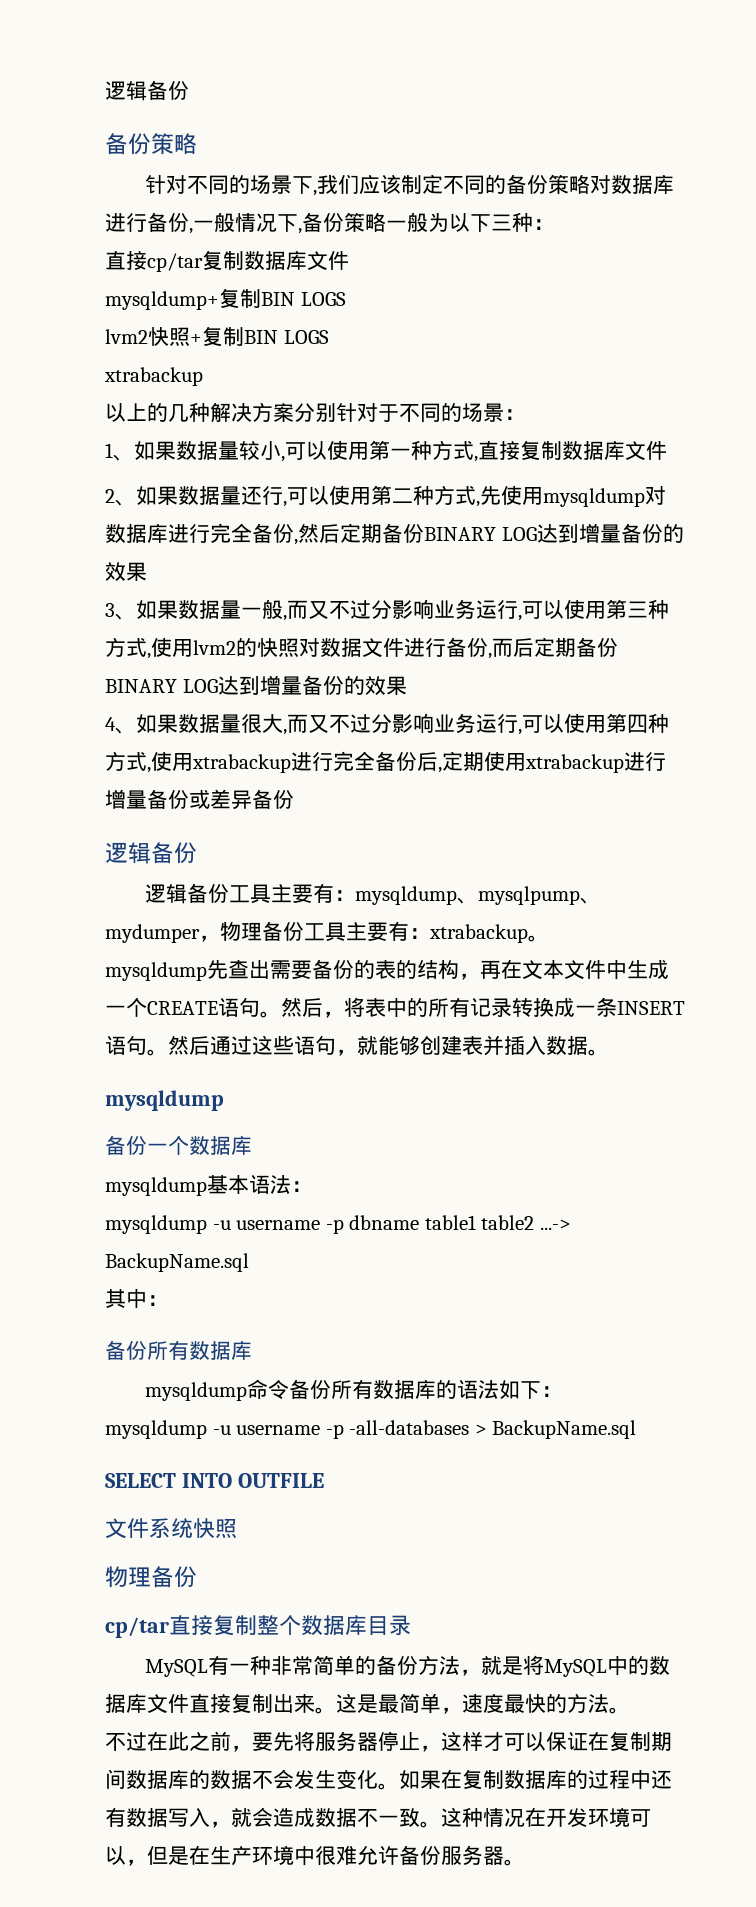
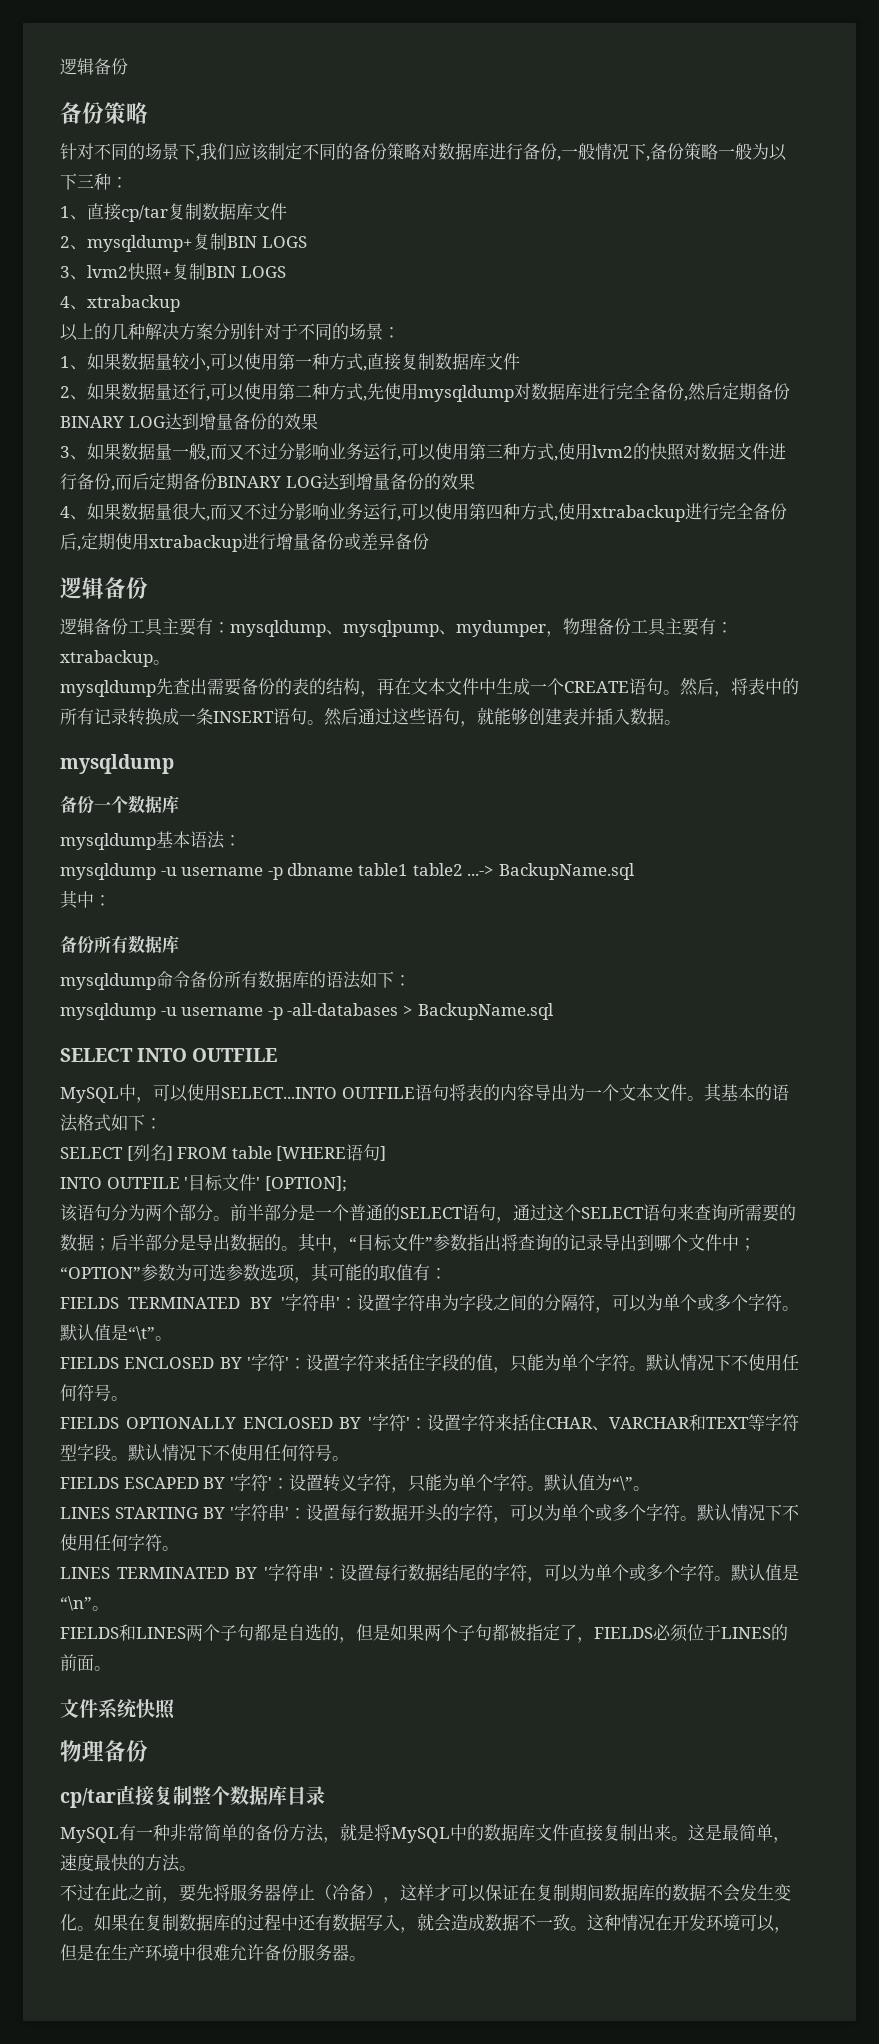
- 直接cp/tar复制数据库文件
+ 1、直接cp/tar复制数据库文件
- mysqldump+复制BIN LOGS
+ 2、mysqldump+复制BIN LOGS
- lvm2快照+复制BIN LOGS
- xtrabackup
+ 3、lvm2快照+复制BIN LOGS
+ 4、xtrabackup
+ MySQL中，可以使用SELECT...INTO OUTFILE语句将表的内容导出为一个文本文件。其基本的语法格式如下：
+ SELECT [列名] FROM table [WHERE语句]
+ INTO OUTFILE '目标文件' [OPTION];
+ 该语句分为两个部分。前半部分是一个普通的SELECT语句，通过这个SELECT语句来查询所需要的数据；后半部分是导出数据的。其中，“目标文件”参数指出将查询的记录导出到哪个文件中；“OPTION”参数为可选参数选项，其可能的取值有：
+ FIELDS TERMINATED BY '字符串'：设置字符串为字段之间的分隔符，可以为单个或多个字符。默认值是“\t”。
+ FIELDS ENCLOSED BY '字符'：设置字符来括住字段的值，只能为单个字符。默认情况下不使用任何符号。
+ FIELDS OPTIONALLY ENCLOSED BY '字符'：设置字符来括住CHAR、VARCHAR和TEXT等字符型字段。默认情况下不使用任何符号。
+ FIELDS ESCAPED BY '字符'：设置转义字符，只能为单个字符。默认值为“\”。
+ LINES STARTING BY '字符串'：设置每行数据开头的字符，可以为单个或多个字符。默认情况下不使用任何字符。
+ LINES TERMINATED BY '字符串'：设置每行数据结尾的字符，可以为单个或多个字符。默认值是“\n”。
+ FIELDS和LINES两个子句都是自选的，但是如果两个子句都被指定了，FIELDS必须位于LINES的前面。
- 不过在此之前，要先将服务器停止，这样才可以保证在复制期间数据库的数据不会发生变化。
+ 不过在此之前，要先将服务器停止（冷备），这样才可以保证在复制期间数据库的数据不会发生变化。

